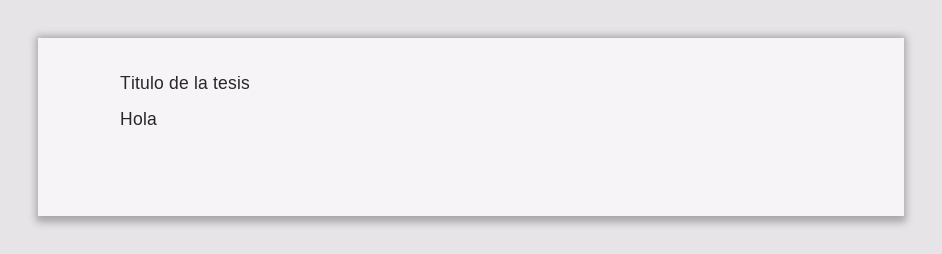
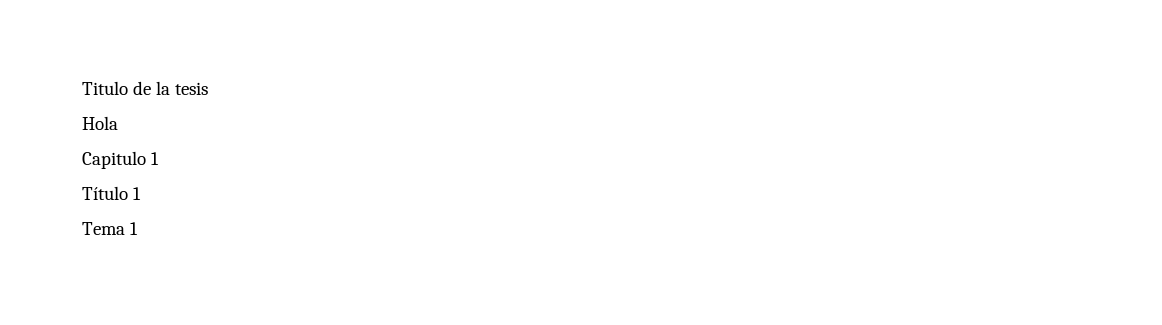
+ Capitulo 1
+ Título 1
+ Tema 1

